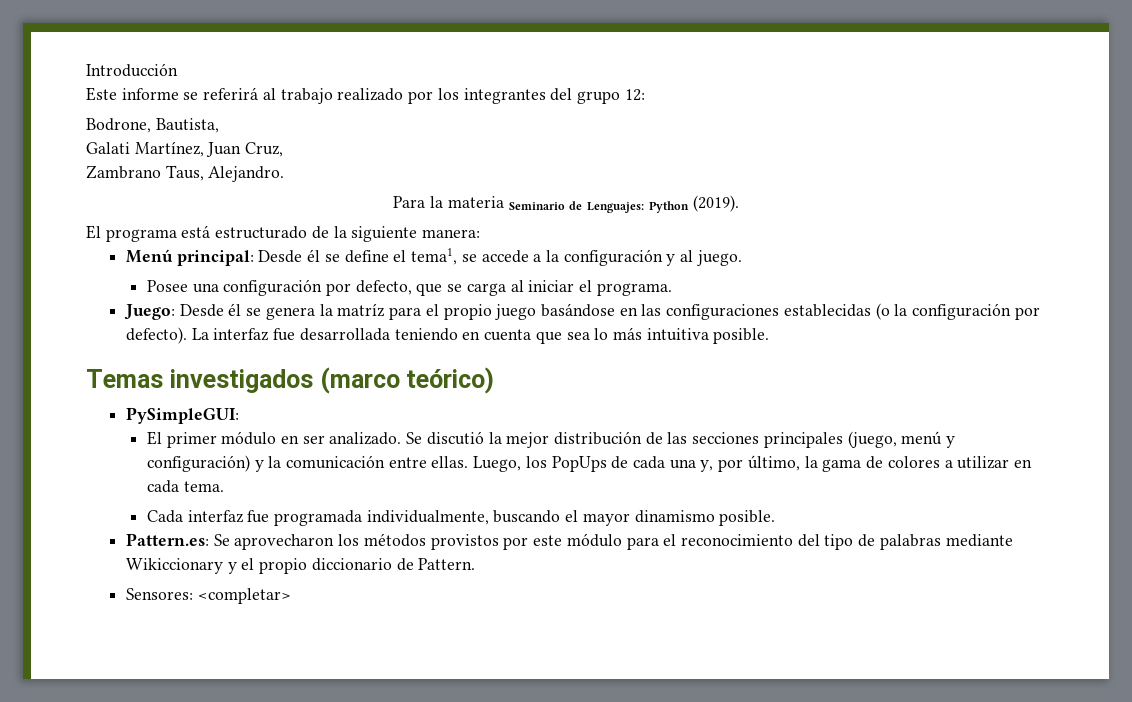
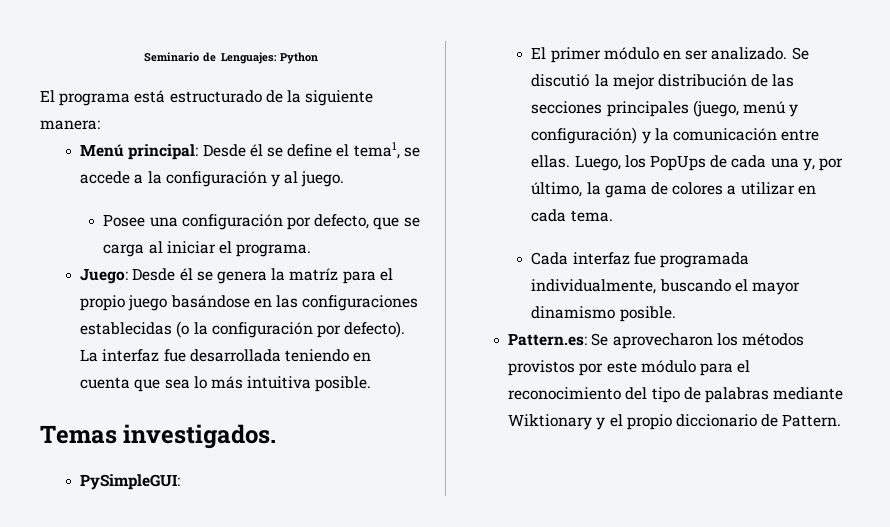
- Introducción
- Este informe se referirá al trabajo realizado por los integrantes del grupo 12:
- Bodrone, Bautista,
- Galati Martínez, Juan Cruz,
- Zambrano Taus, Alejandro.
- Para la materia Seminario de Lenguajes: Python (2019).
+ Seminario de Lenguajes: Python
- Temas investigados (marco teórico)
+ Temas investigados.
- Pattern.es: Se aprovecharon los métodos provistos por este módulo para el reconocimiento del tipo de palabras mediante Wikiccionary y el propio diccionario de Pattern.
+ Pattern.es: Se aprovecharon los métodos provistos por este módulo para el reconocimiento del tipo de palabras mediante Wiktionary y el propio diccionario de Pattern.
- Sensores: <completar>

